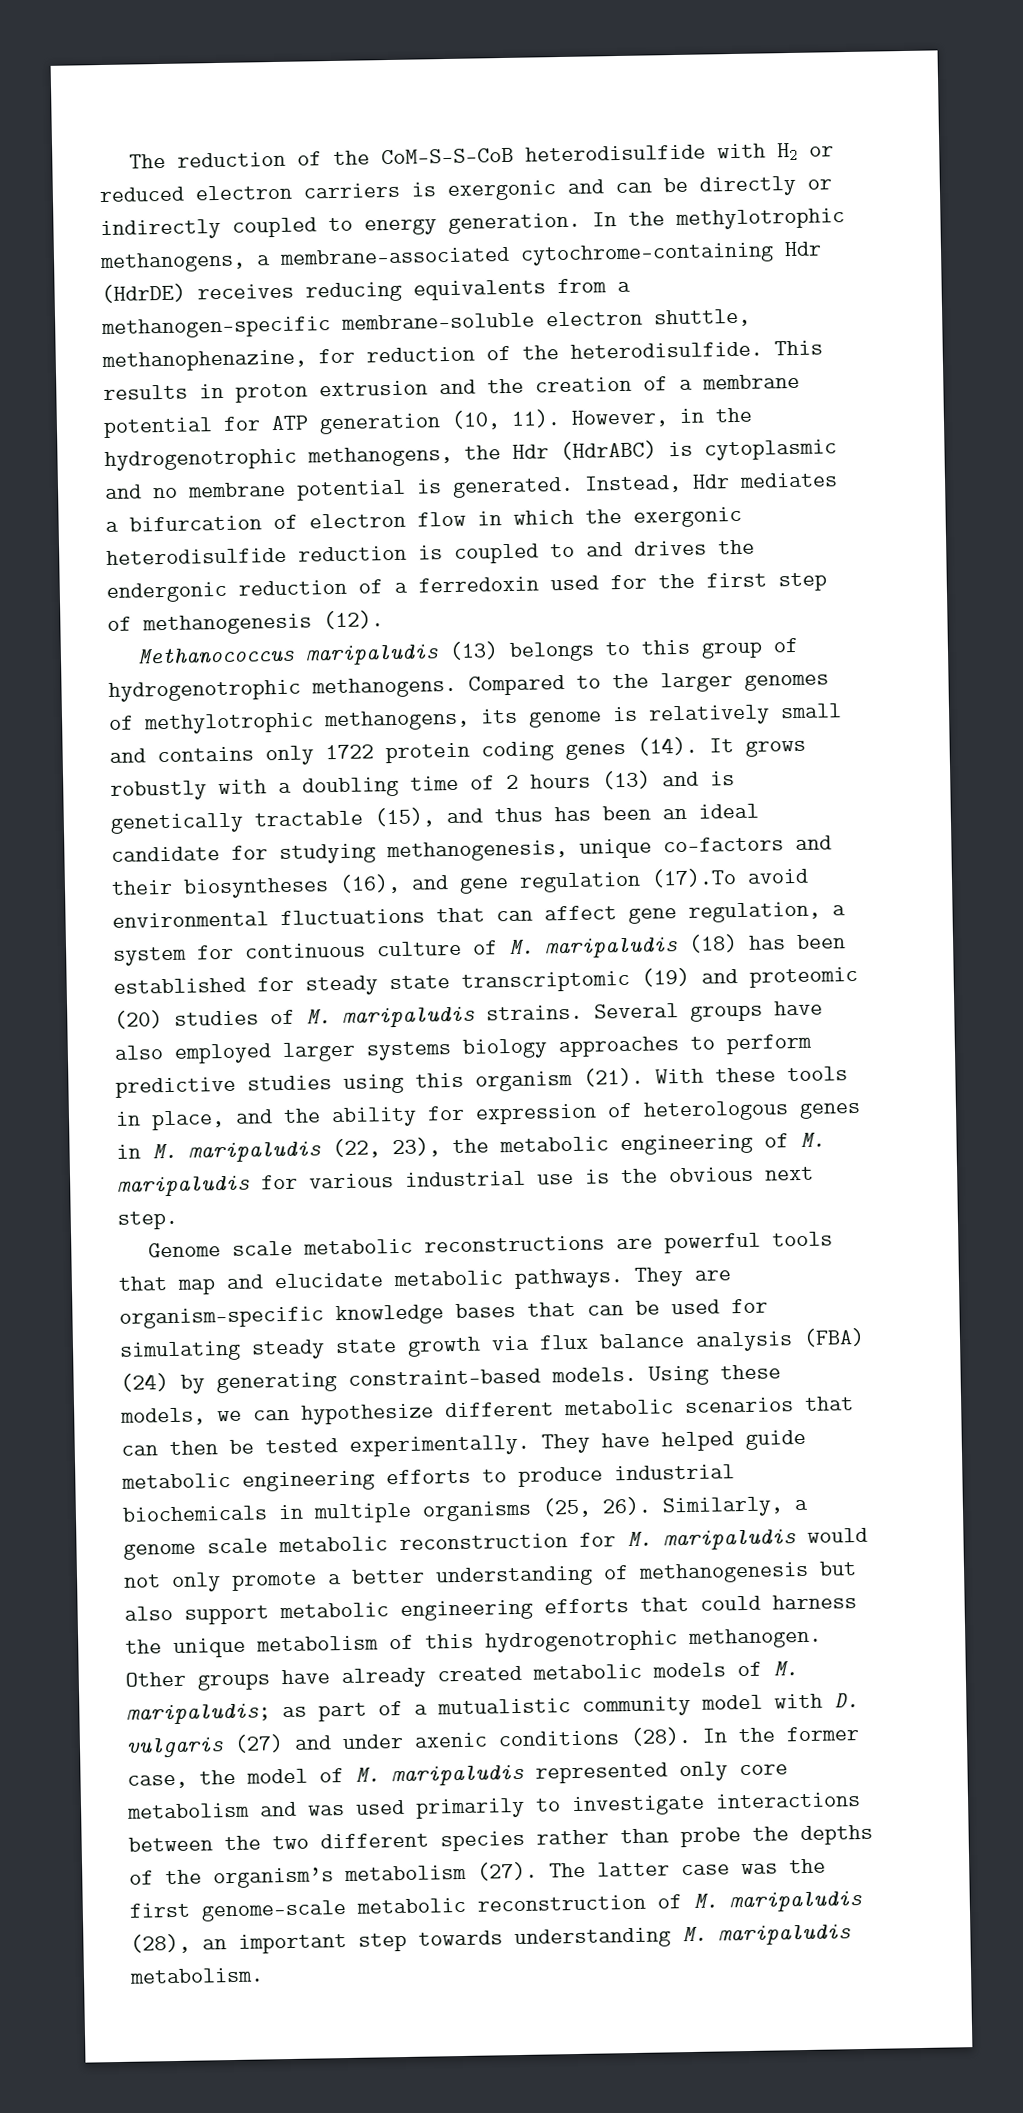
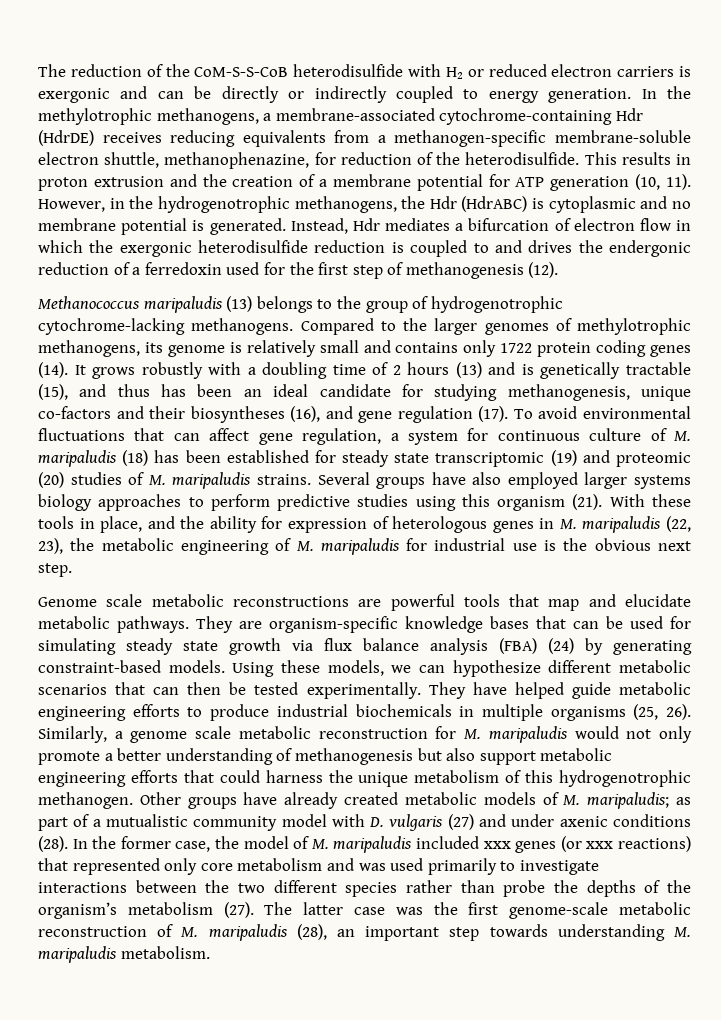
- Methanococcus maripaludis (13) belongs to this group of hydrogenotrophic methanogens.
+ Methanococcus maripaludis (13) belongs to the group of hydrogenotrophic cytochrome-lacking methanogens.
- It grows robustly with a doubling time of 2 hours (13) and is genetically tractable (15), and thus has been an ideal candidate for studying methanogenesis, unique co-factors and their biosyntheses (16), and gene regulation (17).To avoid environmental fluctuations that can affect gene regulation, a system for continuous culture of M. maripaludis (18) has been established for steady state transcriptomic (19) and proteomic (20) studies of M. maripaludis strains.
+ It grows robustly with a doubling time of 2 hours (13) and is genetically tractable (15), and thus has been an ideal candidate for studying methanogenesis, unique co-factors and their biosyntheses (16), and gene regulation (17). To avoid environmental fluctuations that can affect gene regulation, a system for continuous culture of M. maripaludis (18) has been established for steady state transcriptomic (19) and proteomic (20) studies of M. maripaludis strains.
- With these tools in place, and the ability for expression of heterologous genes in M. maripaludis (22, 23), the metabolic engineering of M. maripaludis for various industrial use is the obvious next step.
+ With these tools in place, and the ability for expression of heterologous genes in M. maripaludis (22, 23), the metabolic engineering of M. maripaludis for industrial use is the obvious next step.
- In the former case, the model of M. maripaludis represented only core metabolism and was used primarily to investigate interactions between the two different species rather than probe the depths of the organism’s metabolism (27).
+ In the former case, the model of M. maripaludis included xxx genes (or xxx reactions) that represented only core metabolism and was used primarily to investigate interactions between the two different species rather than probe the depths of the organism’s metabolism (27).

